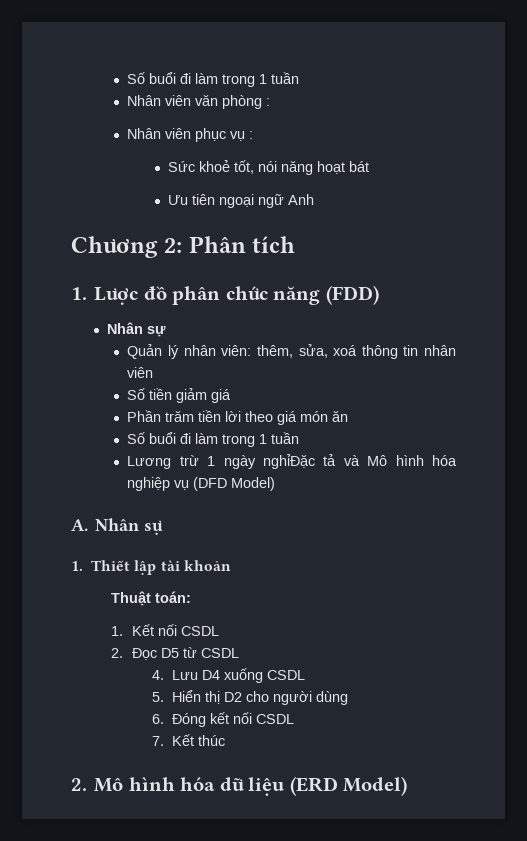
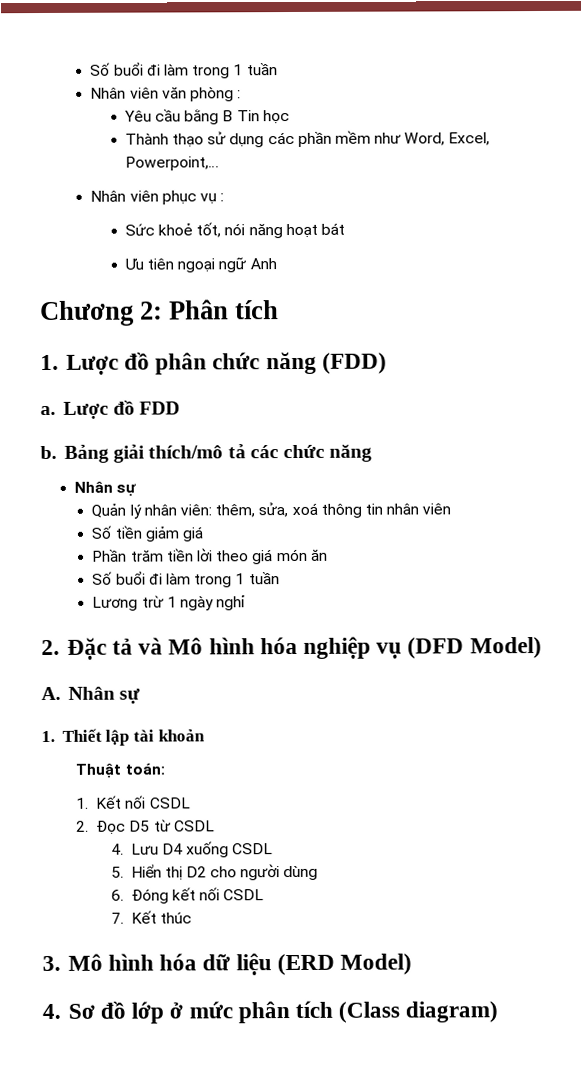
+ Yêu cầu bằng B Tin học
+ Thành thạo sử dụng các phần mềm như Word, Excel, Powerpoint,…
+ a. Lược đồ FDD
+ b. Bảng giải thích/mô tả các chức năng
- Lương trừ 1 ngày nghỉĐặc tả và Mô hình hóa nghiệp vụ (DFD Model)
+ Lương trừ 1 ngày nghỉ
+ 2. Đặc tả và Mô hình hóa nghiệp vụ (DFD Model)
- 2. Mô hình hóa dữ liệu (ERD Model)
+ 3. Mô hình hóa dữ liệu (ERD Model)
+ 4. Sơ đồ lớp ở mức phân tích (Class diagram)

